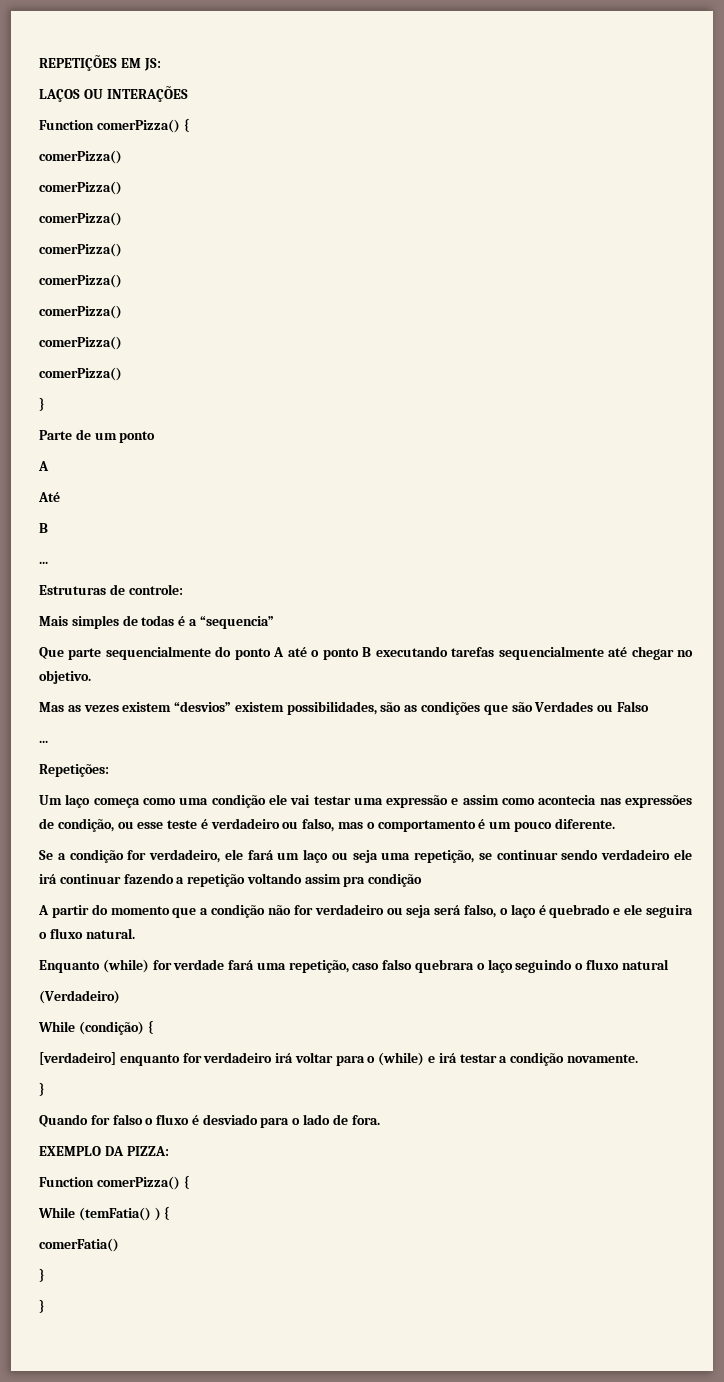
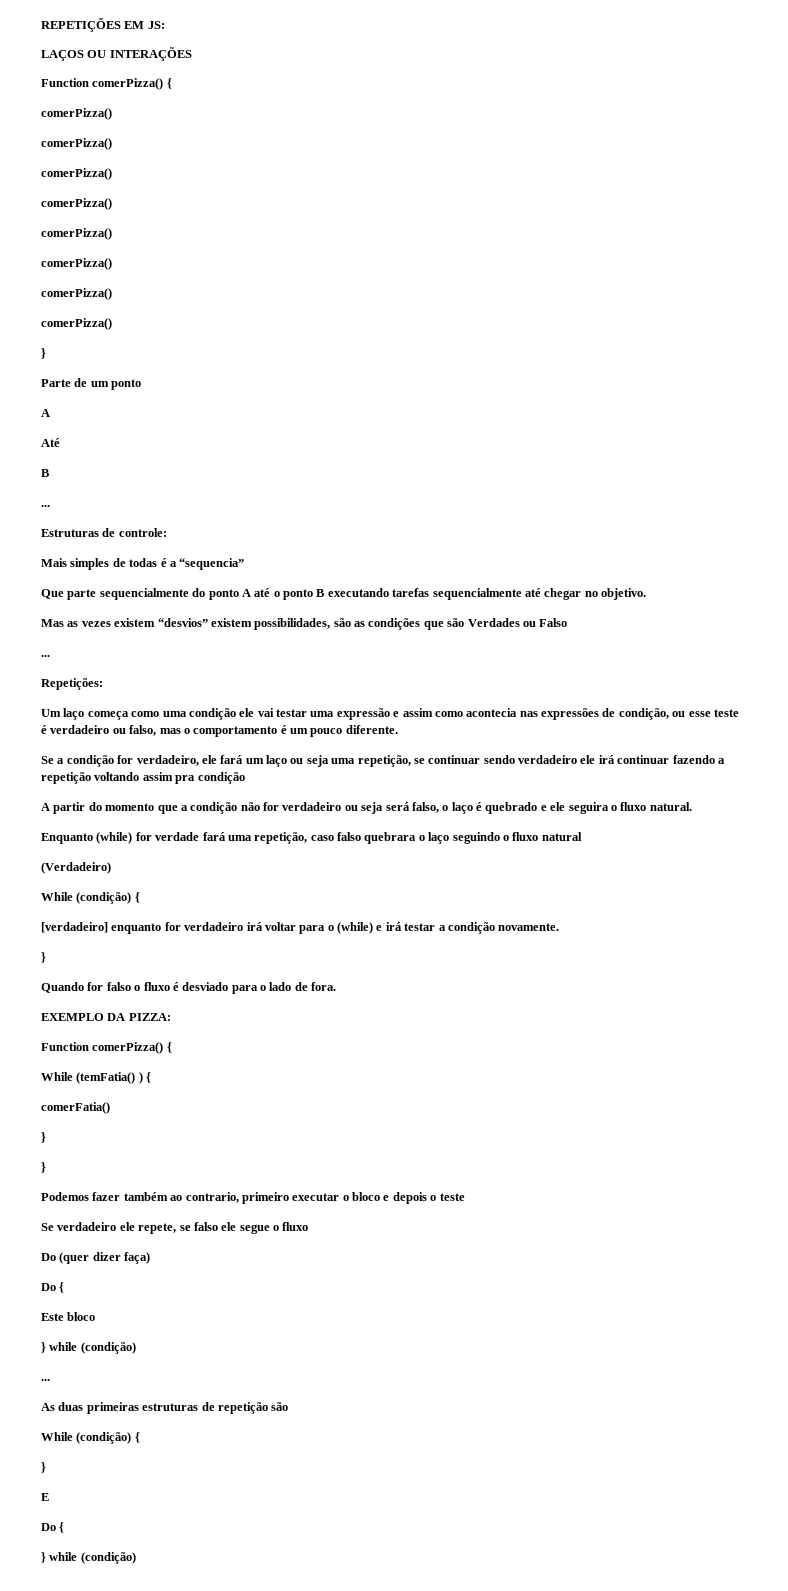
+ Podemos fazer também ao contrario, primeiro executar o bloco e depois o teste
+ Se verdadeiro ele repete, se falso ele segue o fluxo
+ Do (quer dizer faça)
+ Do {
+ Este bloco
+ } while (condição)
+ ...
+ As duas primeiras estruturas de repetição são
+ While (condição) {
+ }
+ E
+ Do {
+ } while (condição)

